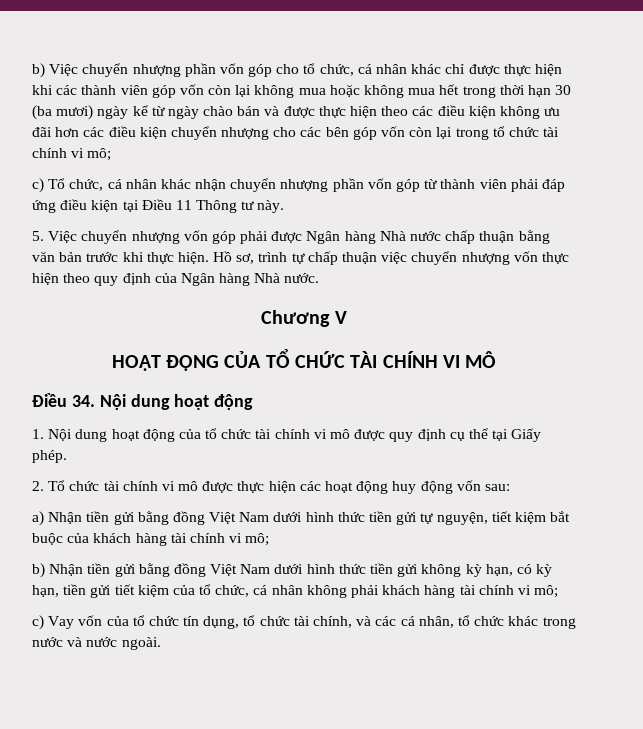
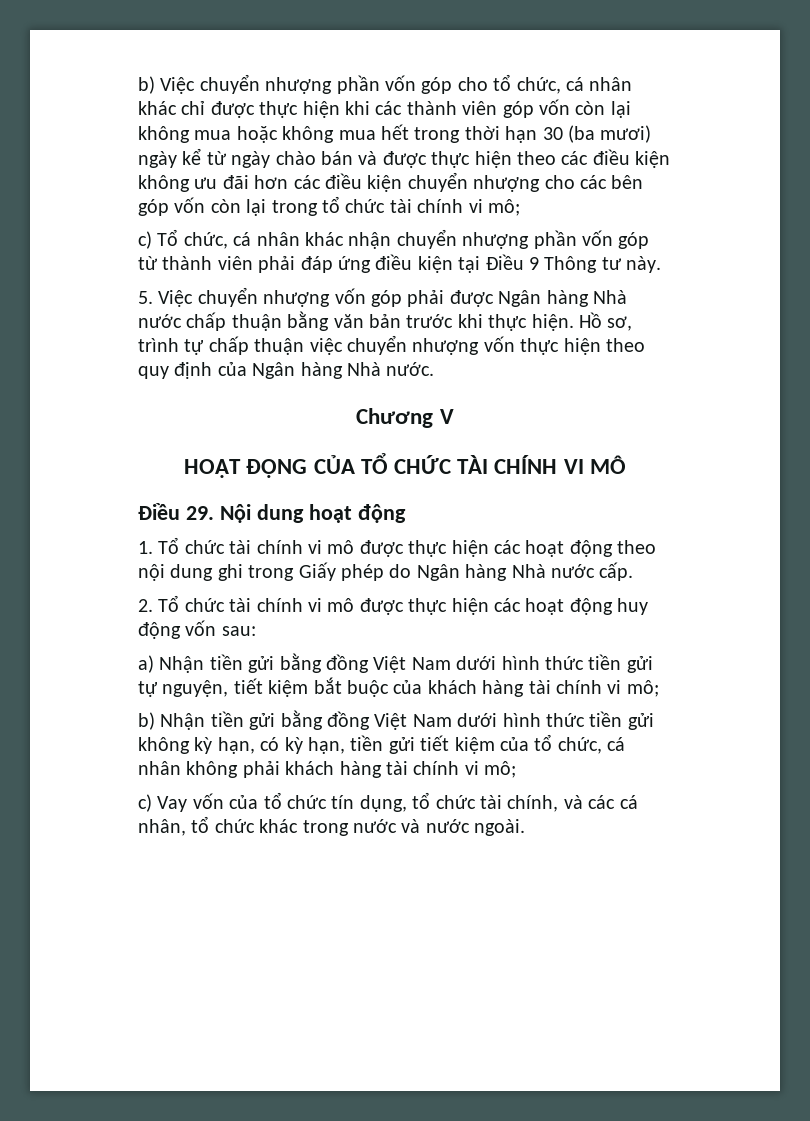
- c) Tổ chức, cá nhân khác nhận chuyển nhượng phần vốn góp từ thành viên phải đáp ứng điều kiện tại Điều 11 Thông tư này.
+ c) Tổ chức, cá nhân khác nhận chuyển nhượng phần vốn góp từ thành viên phải đáp ứng điều kiện tại Điều 9 Thông tư này.
- Điều 34. Nội dung hoạt động
+ Điều 29. Nội dung hoạt động
- 1. Nội dung hoạt động của tổ chức tài chính vi mô được quy định cụ thể tại Giấy phép.
+ 1. Tổ chức tài chính vi mô được thực hiện các hoạt động theo nội dung ghi trong Giấy phép do Ngân hàng Nhà nước cấp.

